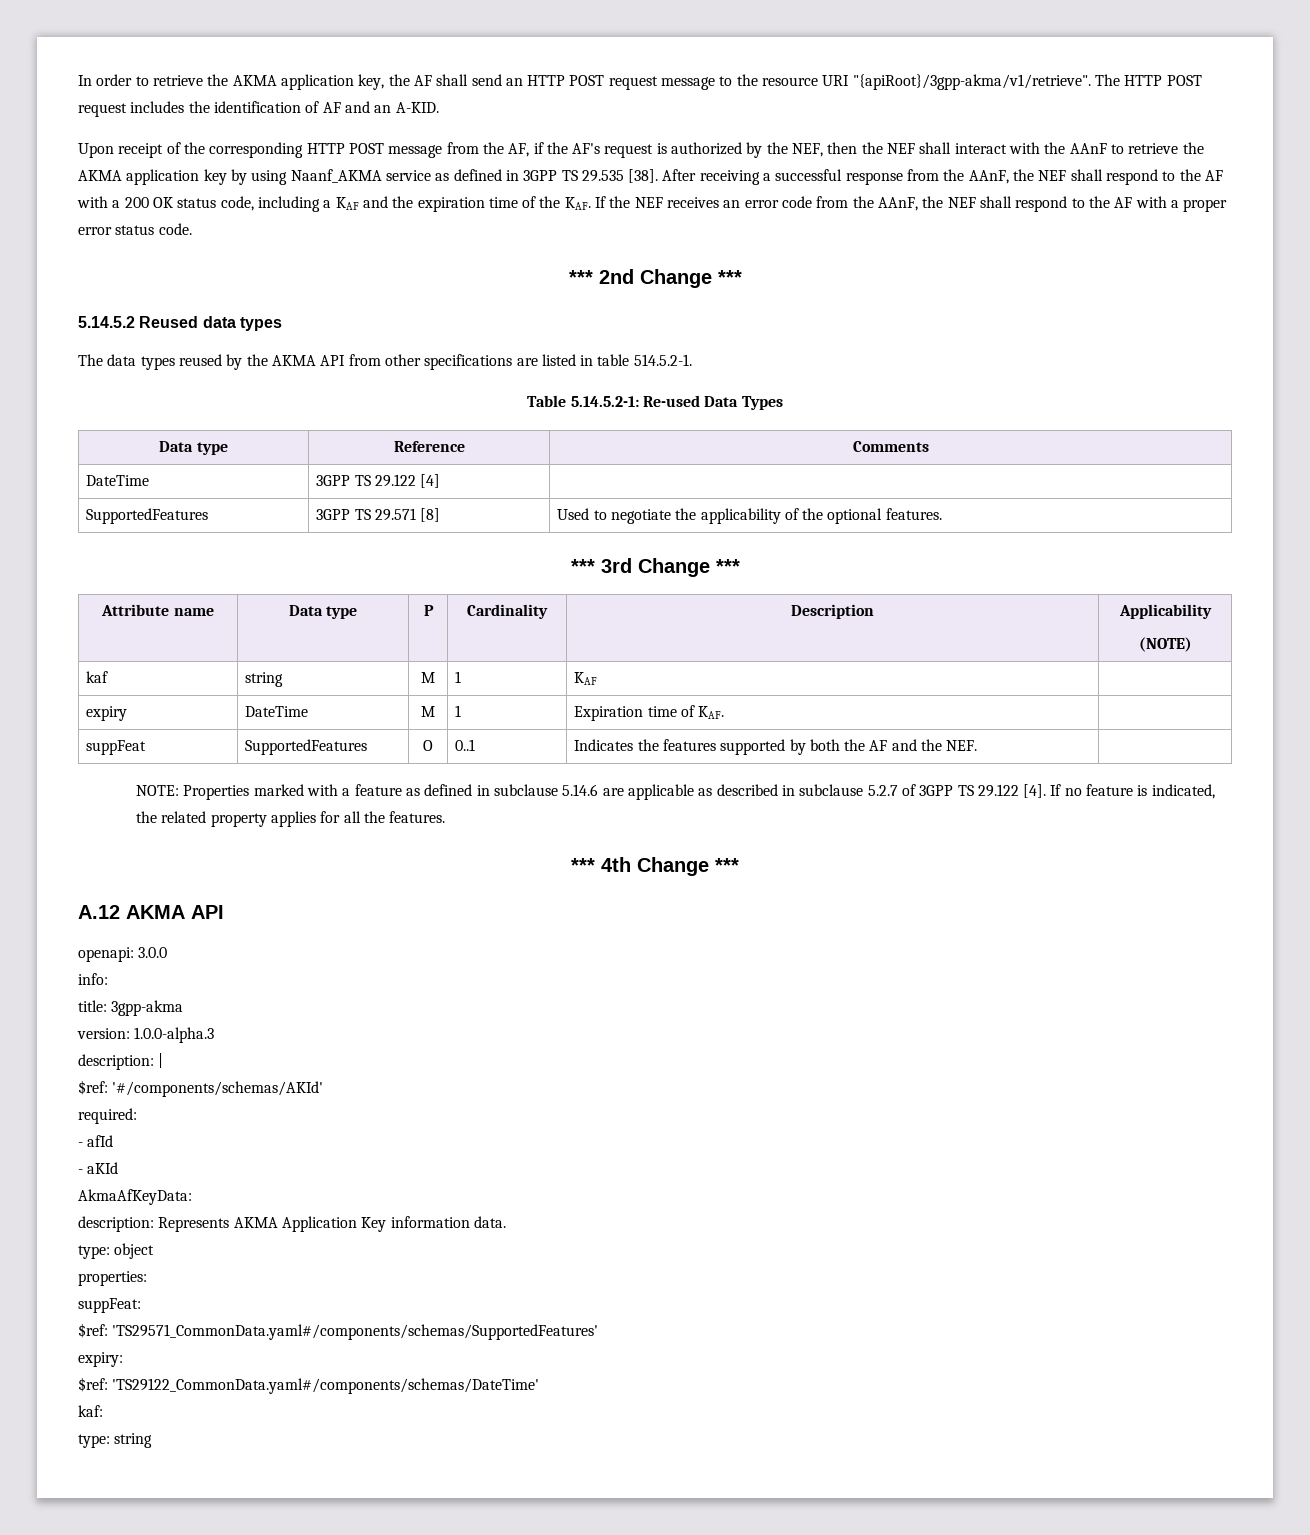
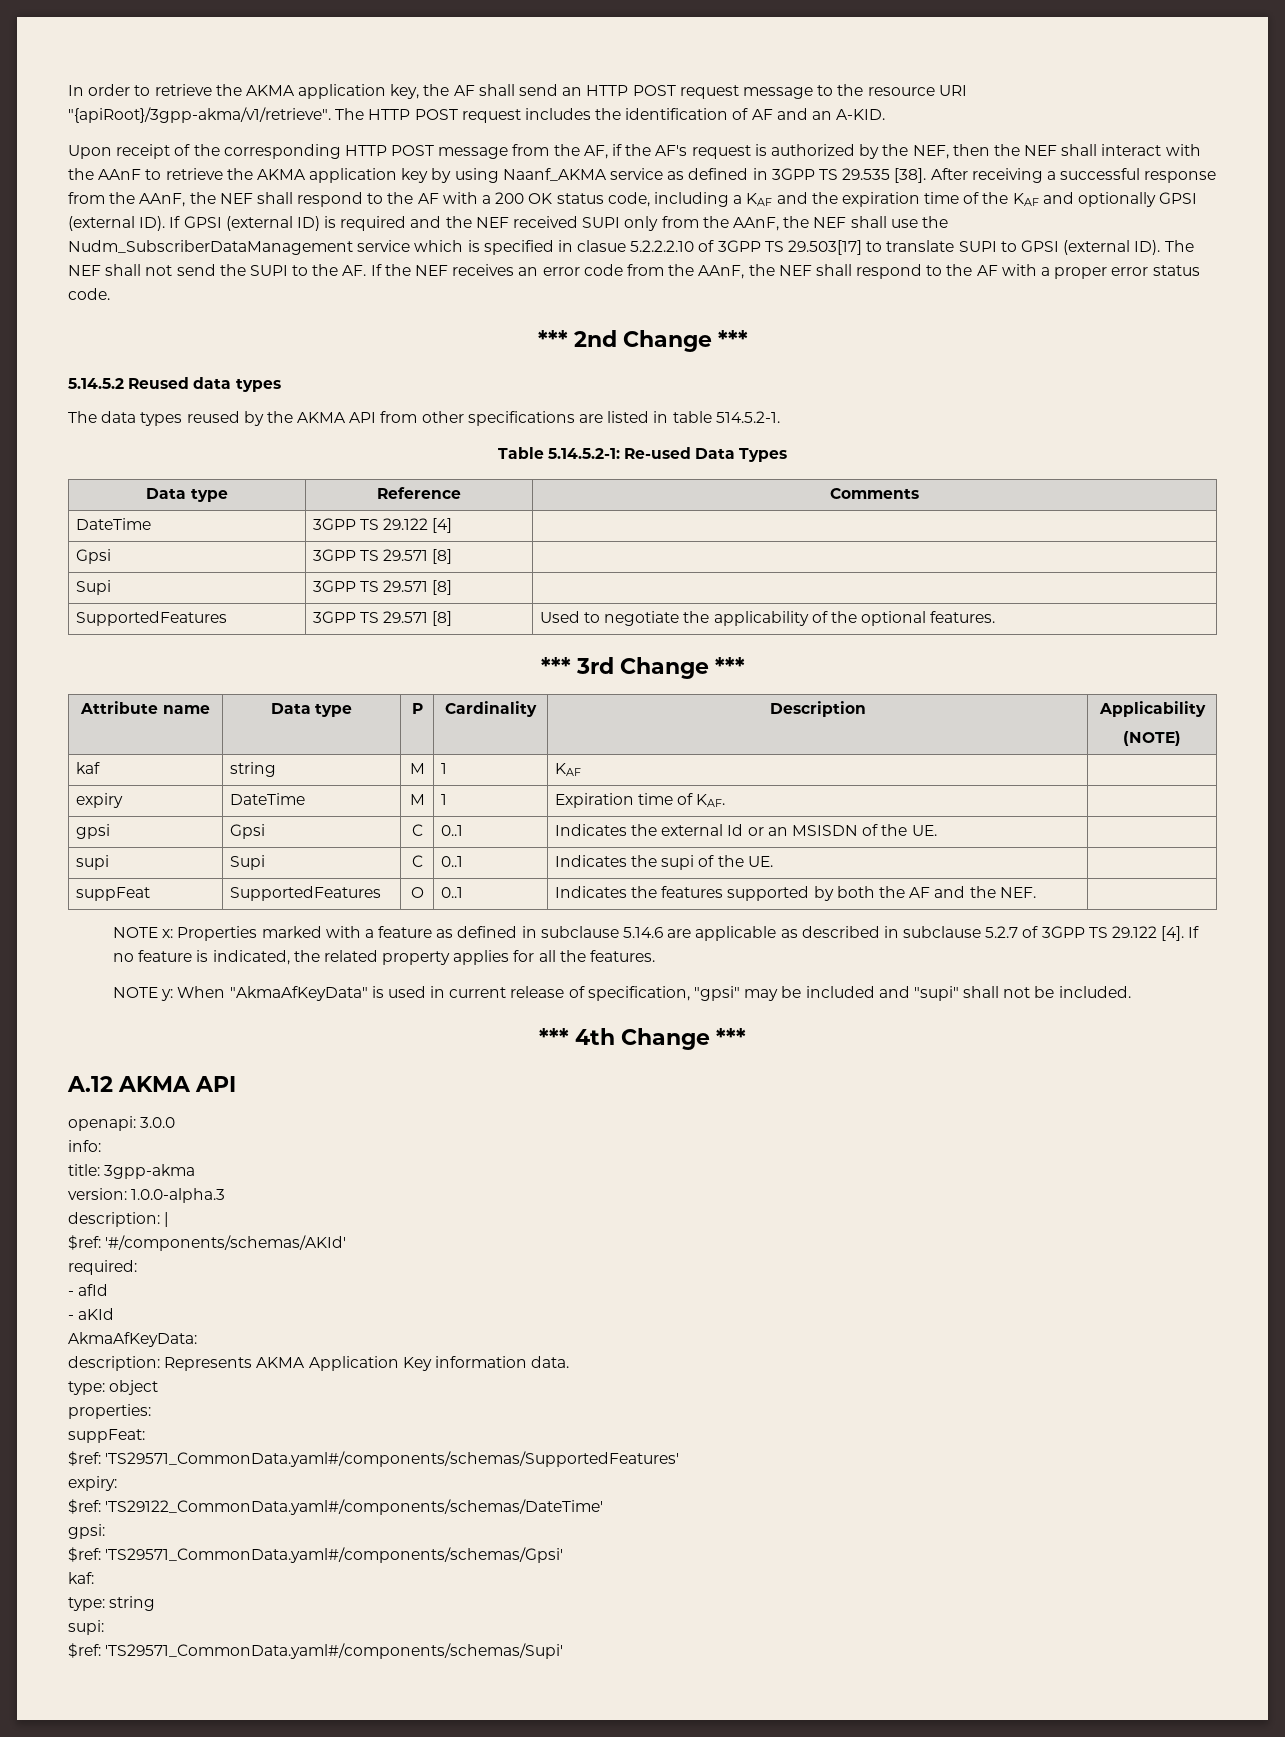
- After receiving a successful response from the AAnF, the NEF shall respond to the AF with a 200 OK status code, including a KAF and the expiration time of the KAF. If the NEF receives an error code from the AAnF, the NEF shall respond to the AF with a proper error status code.
+ After receiving a successful response from the AAnF, the NEF shall respond to the AF with a 200 OK status code, including a KAF and the expiration time of the KAF and optionally GPSI (external ID). If GPSI (external ID) is required and the NEF received SUPI only from the AAnF, the NEF shall use the Nudm_SubscriberDataManagement service which is specified in clasue 5.2.2.2.10 of 3GPP TS 29.503[17] to translate SUPI to GPSI (external ID). The NEF shall not send the SUPI to the AF. If the NEF receives an error code from the AAnF, the NEF shall respond to the AF with a proper error status code.
+ Gpsi | 3GPP TS 29.571 [8] |
+ Supi | 3GPP TS 29.571 [8] |
+ gpsi | Gpsi | C | 0..1 | Indicates the external Id or an MSISDN of the UE. |
+ supi | Supi | C | 0..1 | Indicates the supi of the UE. |
- NOTE: Properties marked with a feature as defined in subclause 5.14.6 are applicable as described in subclause 5.2.7 of 3GPP TS 29.122 [4].
+ NOTE x: Properties marked with a feature as defined in subclause 5.14.6 are applicable as described in subclause 5.2.7 of 3GPP TS 29.122 [4].
+ NOTE y: When "AkmaAfKeyData" is used in current release of specification, "gpsi" may be included and "supi" shall not be included.
+ gpsi:
+ $ref: 'TS29571_CommonData.yaml#/components/schemas/Gpsi'
+ supi:
+ $ref: 'TS29571_CommonData.yaml#/components/schemas/Supi'

